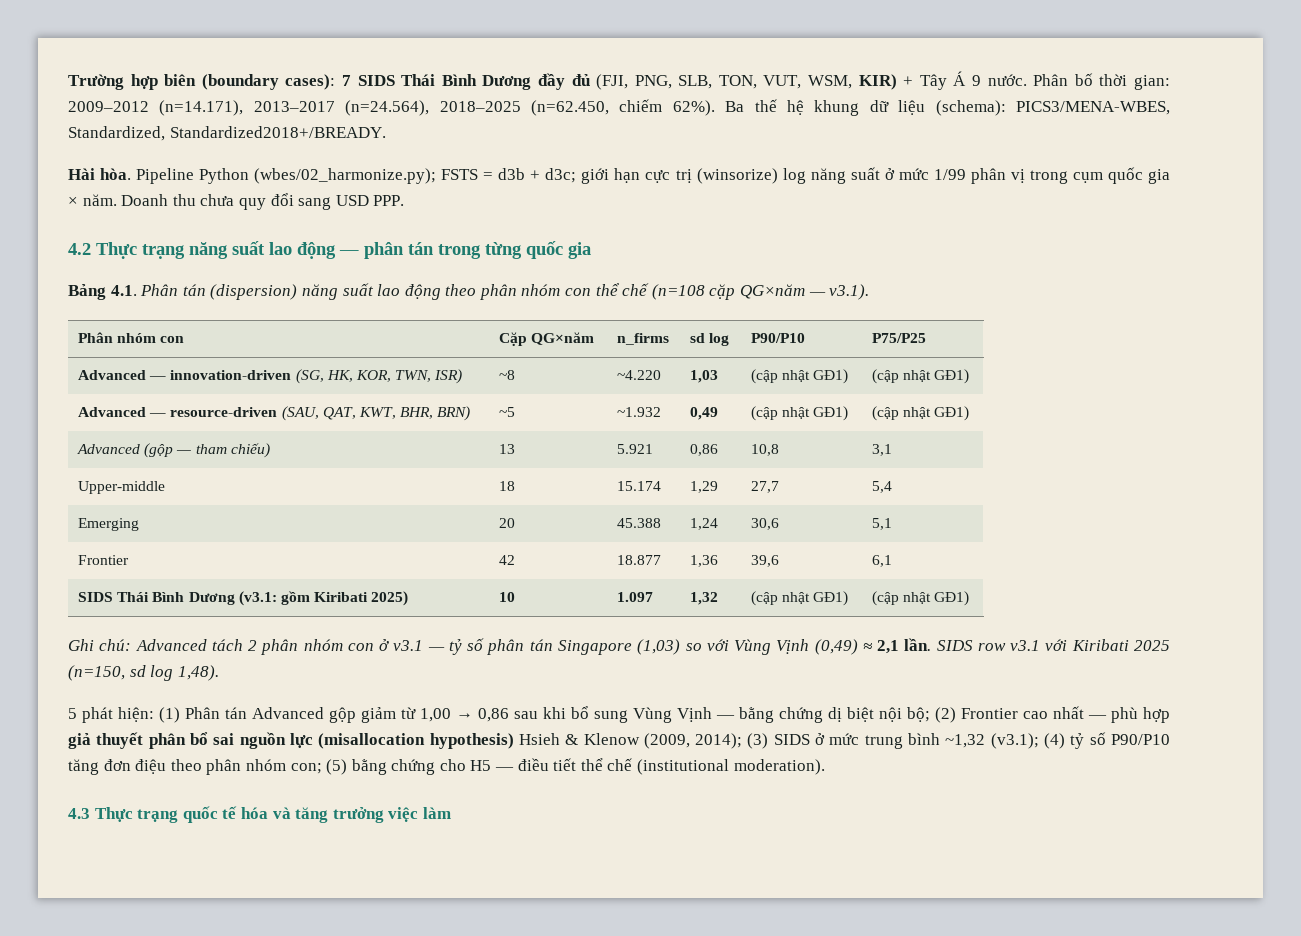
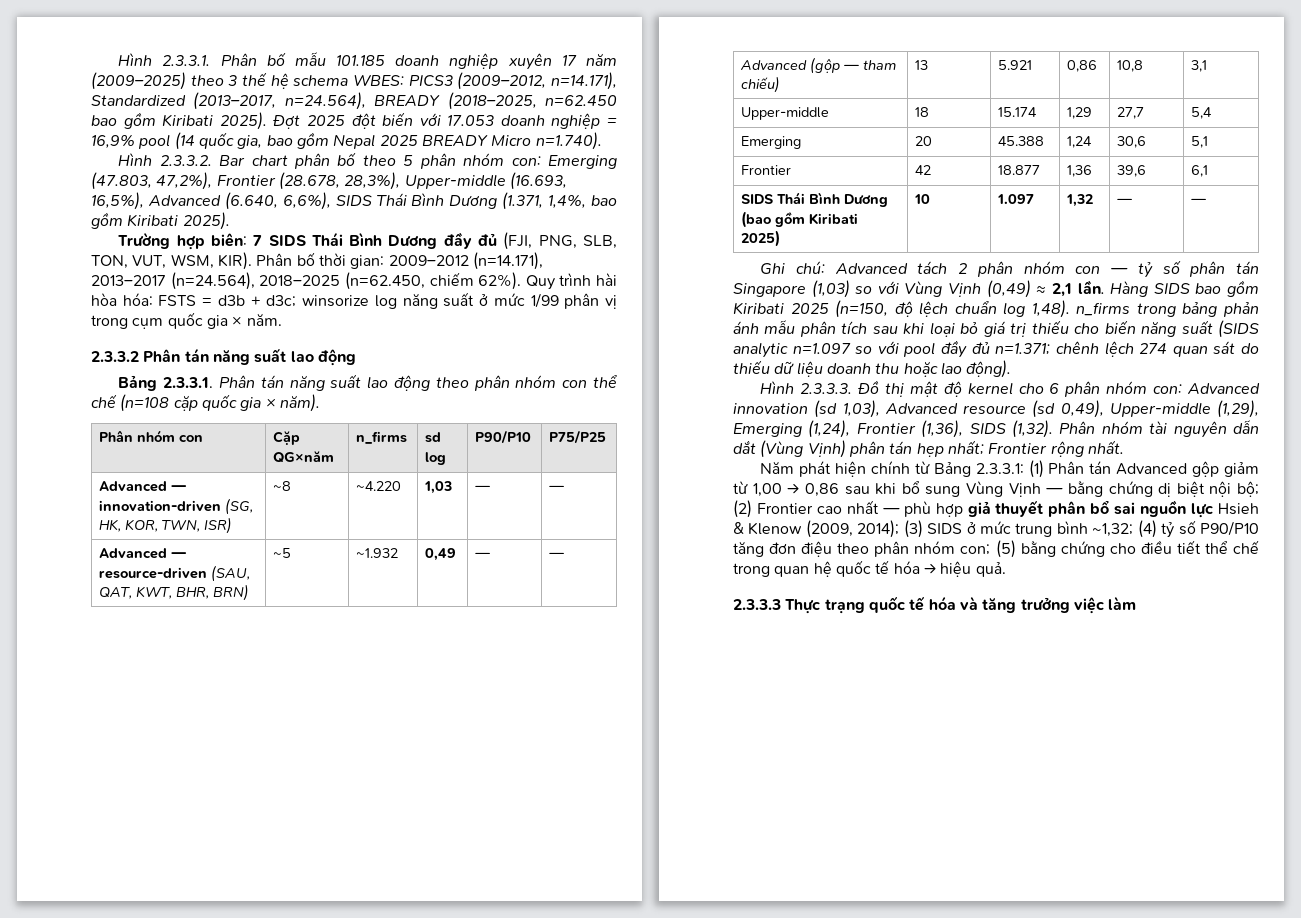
- Trường hợp biên (boundary cases): 7 SIDS Thái Bình Dương đầy đủ (FJI, PNG, SLB, TON, VUT, WSM, KIR) + Tây Á 9 nước.
+ Hình 2.3.3.1. Phân bố mẫu 101.185 doanh nghiệp xuyên 17 năm (2009–2025) theo 3 thế hệ schema WBES: PICS3 (2009–2012, n=14.171), Standardized (2013–2017, n=24.564), BREADY (2018–2025, n=62.450 bao gồm Kiribati 2025). Đợt 2025 đột biến với 17.053 doanh nghiệp = 16,9% pool (14 quốc gia, bao gồm Nepal 2025 BREADY Micro n=1.740).
+ Hình 2.3.3.2. Bar chart phân bố theo 5 phân nhóm con: Emerging (47.803, 47,2%), Frontier (28.678, 28,3%), Upper-middle (16.693, 16,5%), Advanced (6.640, 6,6%), SIDS Thái Bình Dương (1.371, 1,4%, bao gồm Kiribati 2025).
+ Trường hợp biên: 7 SIDS Thái Bình Dương đầy đủ (FJI, PNG, SLB, TON, VUT, WSM, KIR).
- Ba thế hệ khung dữ liệu (schema): PICS3/MENA-WBES, Standardized, Standardized2018+/BREADY.
- Hài hòa. Pipeline Python (wbes/02_harmonize.py); FSTS = d3b + d3c; giới hạn cực trị (winsorize) log năng suất ở mức 1/99 phân vị trong cụm quốc gia × năm. Doanh thu chưa quy đổi sang USD PPP.
- 4.2 Thực trạng năng suất lao động — phân tán trong từng quốc gia
- Bảng 4.1. Phân tán (dispersion) năng suất lao động theo phân nhóm con thể chế (n=108 cặp QG×năm — v3.1).
+ Quy trình hài hòa hóa: FSTS = d3b + d3c; winsorize log năng suất ở mức 1/99 phân vị trong cụm quốc gia × năm.
+ 2.3.3.2 Phân tán năng suất lao động
+ Bảng 2.3.3.1. Phân tán năng suất lao động theo phân nhóm con thể chế (n=108 cặp quốc gia × năm).
- Advanced — innovation-driven (SG, HK, KOR, TWN, ISR) | ~8 | ~4.220 | 1,03 | (cập nhật GĐ1) | (cập nhật GĐ1)
+ Advanced — innovation-driven (SG, HK, KOR, TWN, ISR) | ~8 | ~4.220 | 1,03 | — | —
- Advanced — resource-driven (SAU, QAT, KWT, BHR, BRN) | ~5 | ~1.932 | 0,49 | (cập nhật GĐ1) | (cập nhật GĐ1)
+ Advanced — resource-driven (SAU, QAT, KWT, BHR, BRN) | ~5 | ~1.932 | 0,49 | — | —
- SIDS Thái Bình Dương (v3.1: gồm Kiribati 2025) | 10 | 1.097 | 1,32 | (cập nhật GĐ1) | (cập nhật GĐ1)
+ SIDS Thái Bình Dương (bao gồm Kiribati 2025) | 10 | 1.097 | 1,32 | — | —
- Ghi chú: Advanced tách 2 phân nhóm con ở v3.1 — tỷ số phân tán Singapore (1,03) so với Vùng Vịnh (0,49) ≈ 2,1 lần.
+ Ghi chú: Advanced tách 2 phân nhóm con — tỷ số phân tán Singapore (1,03) so với Vùng Vịnh (0,49) ≈ 2,1 lần.
- SIDS row v3.1 với Kiribati 2025 (n=150, sd log 1,48).
- 5 phát hiện:
+ Hàng SIDS bao gồm Kiribati 2025 (n=150, độ lệch chuẩn log 1,48). n_firms trong bảng phản ánh mẫu phân tích sau khi loại bỏ giá trị thiếu cho biến năng suất (SIDS analytic n=1.097 so với pool đầy đủ n=1.371; chênh lệch 274 quan sát do thiếu dữ liệu doanh thu hoặc lao động).
+ Hình 2.3.3.3. Đồ thị mật độ kernel cho 6 phân nhóm con: Advanced innovation (sd 1,03), Advanced resource (sd 0,49), Upper-middle (1,29), Emerging (1,24), Frontier (1,36), SIDS (1,32). Phân nhóm tài nguyên dẫn dắt (Vùng Vịnh) phân tán hẹp nhất; Frontier rộng nhất.
+ Năm phát hiện chính từ Bảng 2.3.3.1:
- (2) Frontier cao nhất — phù hợp giả thuyết phân bổ sai nguồn lực (misallocation hypothesis) Hsieh & Klenow (2009, 2014);
+ (2) Frontier cao nhất — phù hợp giả thuyết phân bổ sai nguồn lực Hsieh & Klenow (2009, 2014);
- (3) SIDS ở mức trung bình ~1,32 (v3.1);
+ (3) SIDS ở mức trung bình ~1,32;
- (5) bằng chứng cho H5 — điều tiết thể chế (institutional moderation).
- 4.3 Thực trạng quốc tế hóa và tăng trưởng việc làm
+ (5) bằng chứng cho điều tiết thể chế trong quan hệ quốc tế hóa → hiệu quả.
+ 2.3.3.3 Thực trạng quốc tế hóa và tăng trưởng việc làm

